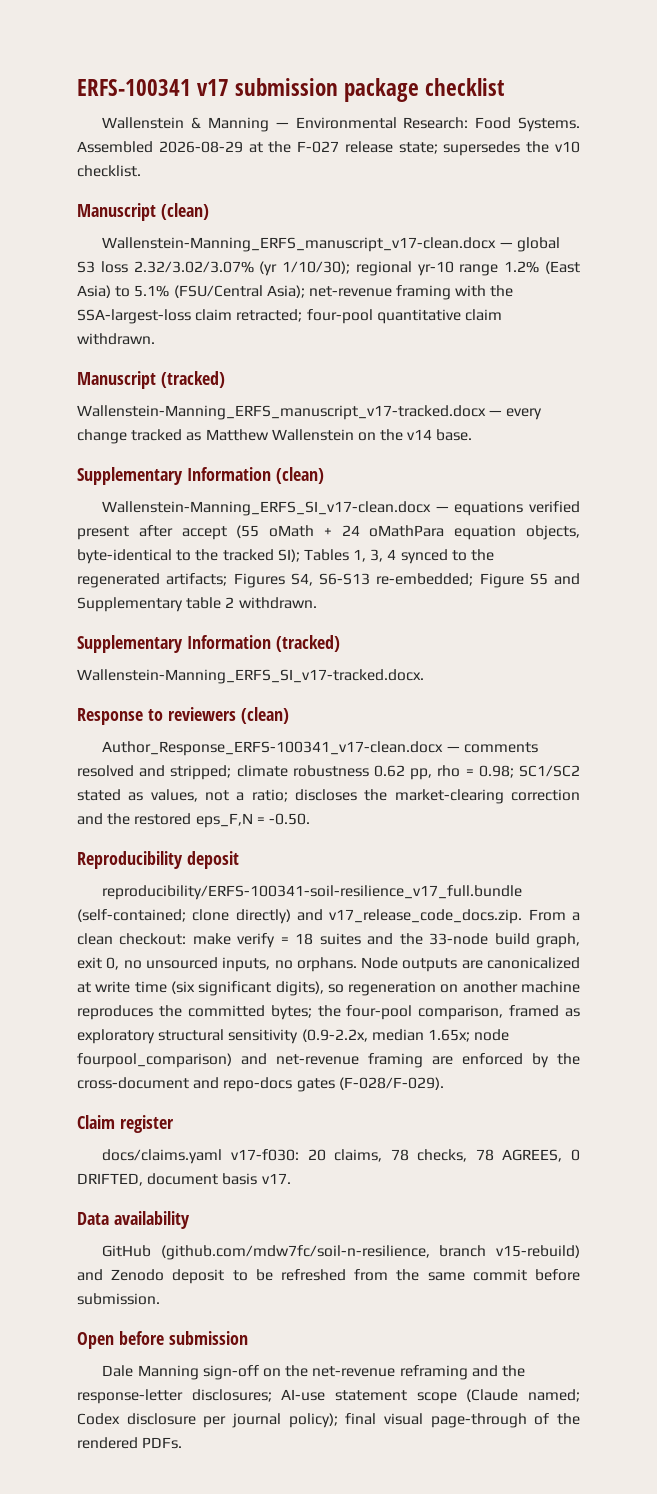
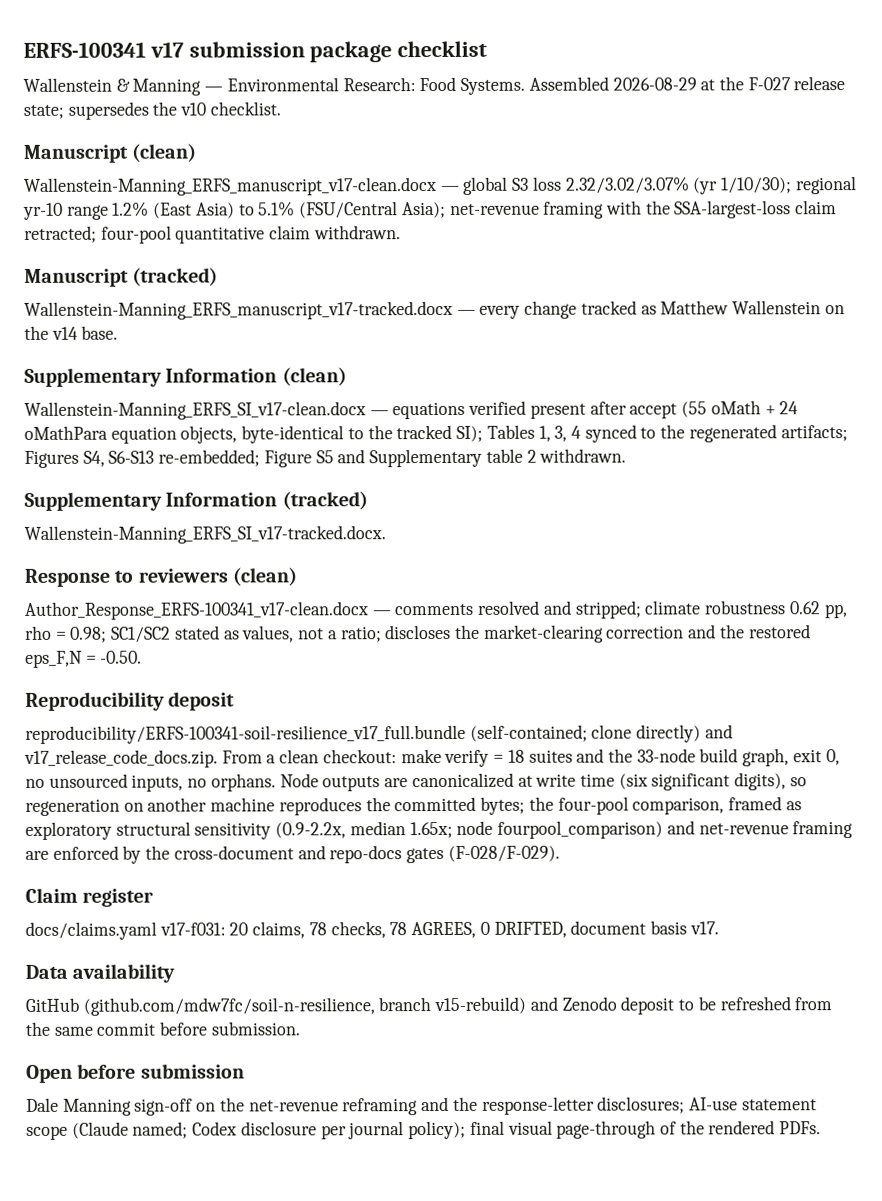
- docs/claims.yaml v17-f030: 20 claims, 78 checks, 78 AGREES, 0 DRIFTED, document basis v17.
+ docs/claims.yaml v17-f031: 20 claims, 78 checks, 78 AGREES, 0 DRIFTED, document basis v17.

